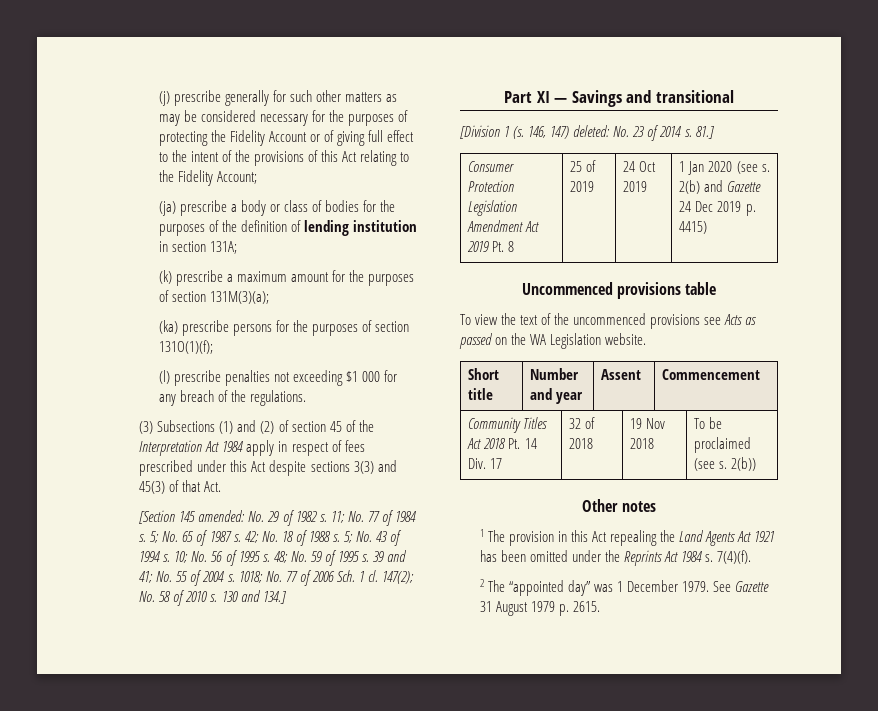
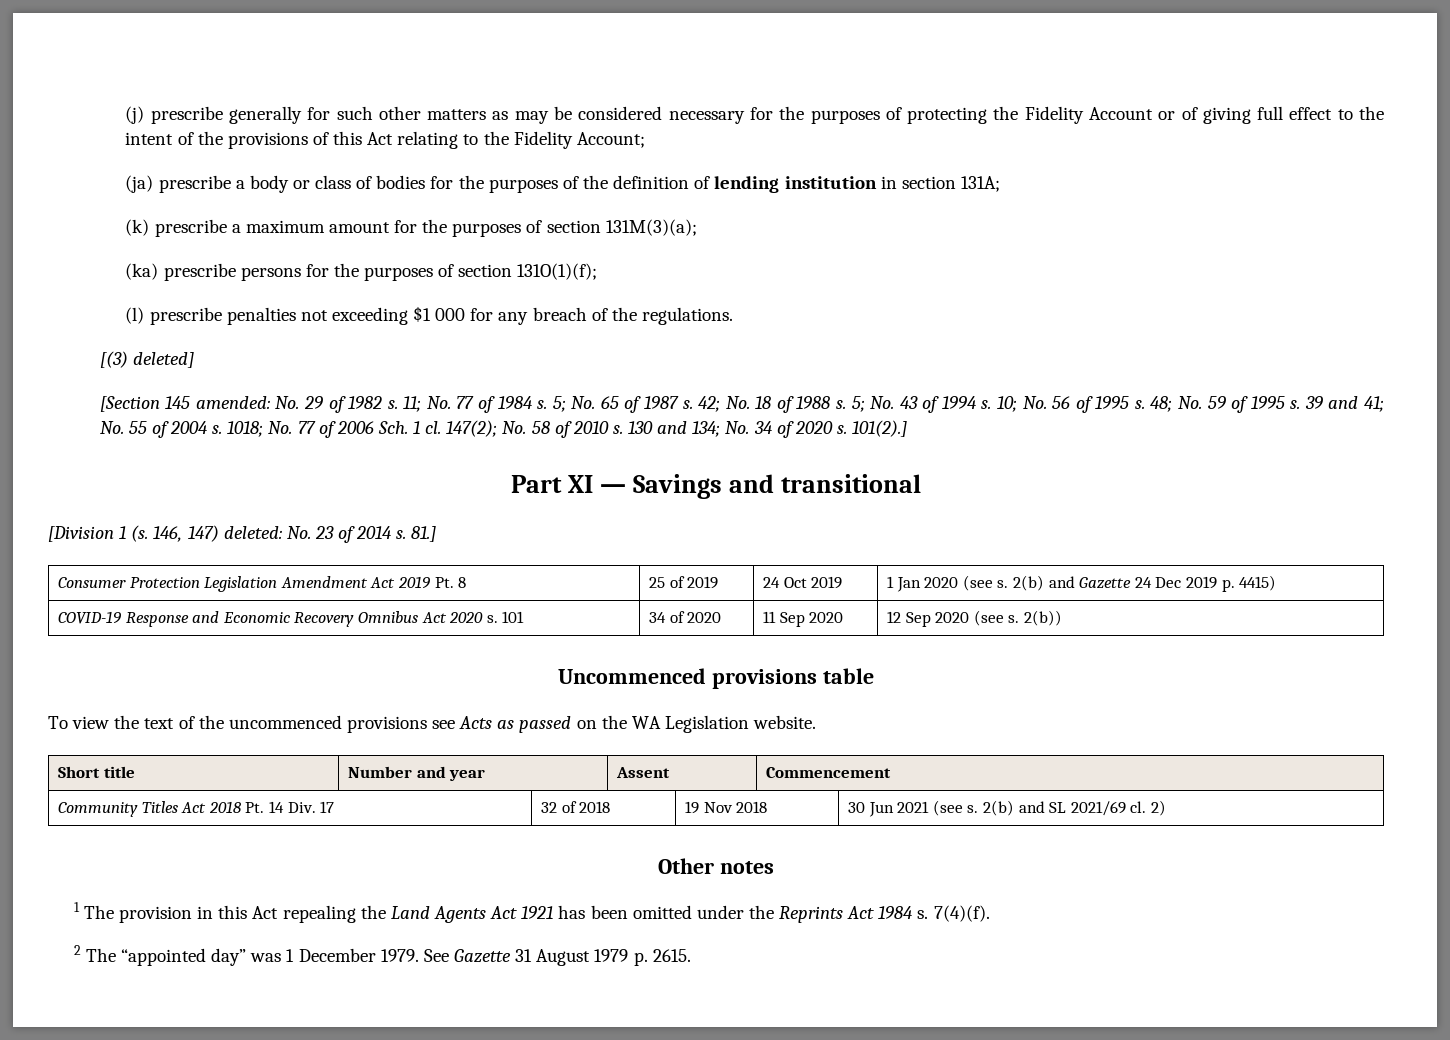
- (3) Subsections (1) and (2) of section 45 of the Interpretation Act 1984 apply in respect of fees prescribed under this Act despite sections 3(3) and 45(3) of that Act.
+ [(3) deleted]
- 130 and 134.]
+ 130 and 134; No. 34 of 2020 s. 101(2).]
+ COVID-19 Response and Economic Recovery Omnibus Act 2020 s. 101 | 34 of 2020 | 11 Sep 2020 | 12 Sep 2020 (see s. 2(b))
- Community Titles Act 2018 Pt. 14 Div. 17 | 32 of 2018 | 19 Nov 2018 | To be proclaimed (see s. 2(b))
+ Community Titles Act 2018 Pt. 14 Div. 17 | 32 of 2018 | 19 Nov 2018 | 30 Jun 2021 (see s. 2(b) and SL 2021/69 cl. 2)

